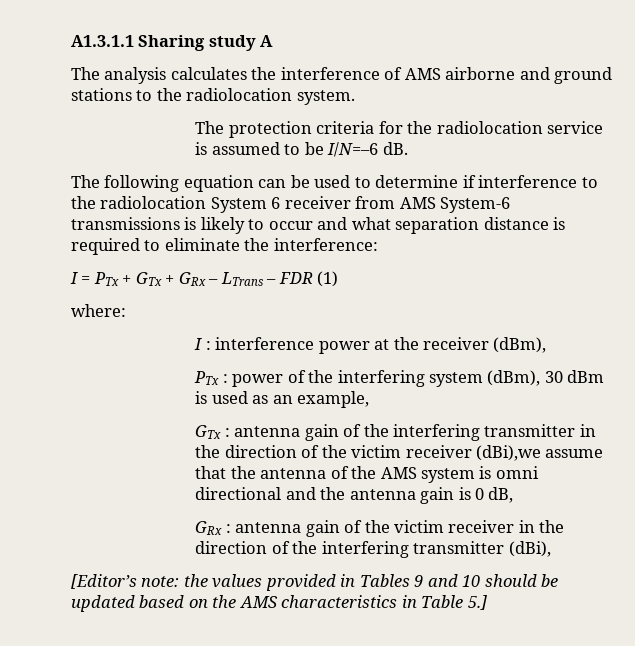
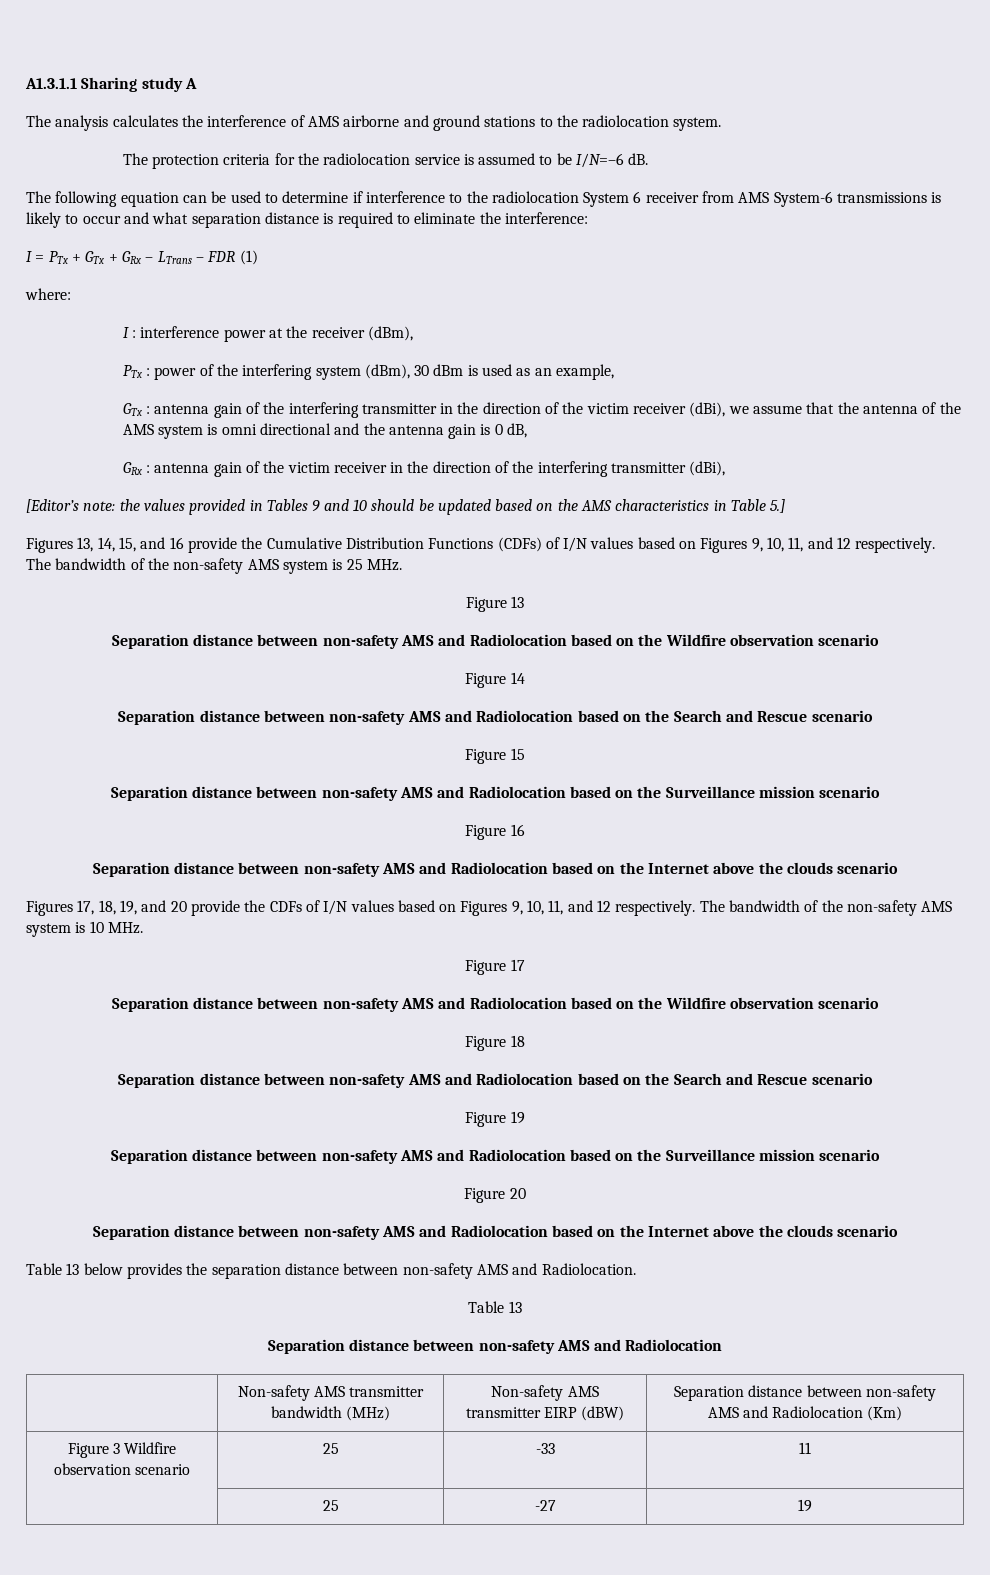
- GTx : antenna gain of the interfering transmitter in the direction of the victim receiver (dBi),we assume that the antenna of the AMS system is omni directional and the antenna gain is 0 dB,
+ GTx : antenna gain of the interfering transmitter in the direction of the victim receiver (dBi), we assume that the antenna of the AMS system is omni directional and the antenna gain is 0 dB,
+ Figures 13, 14, 15, and 16 provide the Cumulative Distribution Functions (CDFs) of I/N values based on Figures 9, 10, 11, and 12 respectively. The bandwidth of the non-safety AMS system is 25 MHz.
+ Figure 13
+ Separation distance between non-safety AMS and Radiolocation based on the Wildfire observation scenario
+ Figure 14
+ Separation distance between non-safety AMS and Radiolocation based on the Search and Rescue scenario
+ Figure 15
+ Separation distance between non-safety AMS and Radiolocation based on the Surveillance mission scenario
+ Figure 16
+ Separation distance between non-safety AMS and Radiolocation based on the Internet above the clouds scenario
+ Figures 17, 18, 19, and 20 provide the CDFs of I/N values based on Figures 9, 10, 11, and 12 respectively. The bandwidth of the non-safety AMS system is 10 MHz.
+ Figure 17
+ Separation distance between non-safety AMS and Radiolocation based on the Wildfire observation scenario
+ Figure 18
+ Separation distance between non-safety AMS and Radiolocation based on the Search and Rescue scenario
+ Figure 19
+ Separation distance between non-safety AMS and Radiolocation based on the Surveillance mission scenario
+ Figure 20
+ Separation distance between non-safety AMS and Radiolocation based on the Internet above the clouds scenario
+ Table 13 below provides the separation distance between non-safety AMS and Radiolocation.
+ Table 13
+ Separation distance between non-safety AMS and Radiolocation
+ | Non-safety AMS transmitter bandwidth (MHz) | Non-safety AMS transmitter EIRP (dBW) | Separation distance between non-safety AMS and Radiolocation (Km)
+ Figure 3 Wildfire observation scenario | 25 | -33 | 11
+ | 25 | -27 | 19

